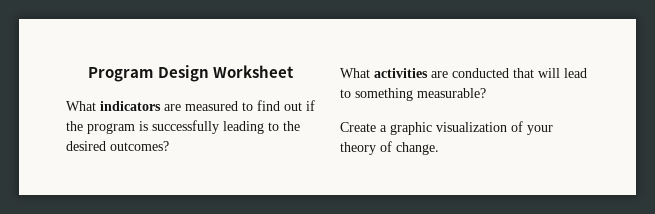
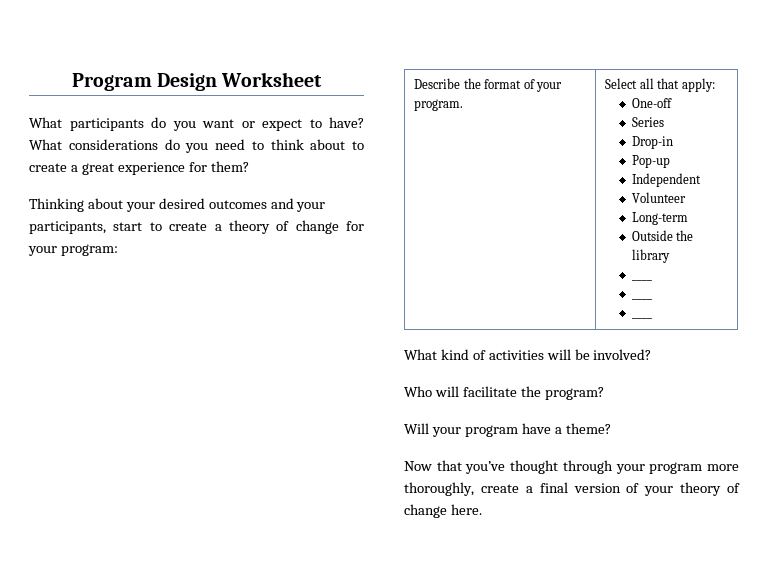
- What indicators are measured to find out if the program is successfully leading to the desired outcomes?
- What activities are conducted that will lead to something measurable?
- Create a graphic visualization of your theory of change.
+ What participants do you want or expect to have? What considerations do you need to think about to create a great experience for them?
+ Thinking about your desired outcomes and your participants, start to create a theory of change for your program:
+ Describe the format of your program. | Select all that apply:
+ One-off
+ Series
+ Drop-in
+ Pop-up
+ Independent
+ Volunteer
+ Long-term
+ Outside the library
+ ____
+ ____
+ ____
+ What kind of activities will be involved?
+ Who will facilitate the program?
+ Will your program have a theme?
+ Now that you’ve thought through your program more thoroughly, create a final version of your theory of change here.

